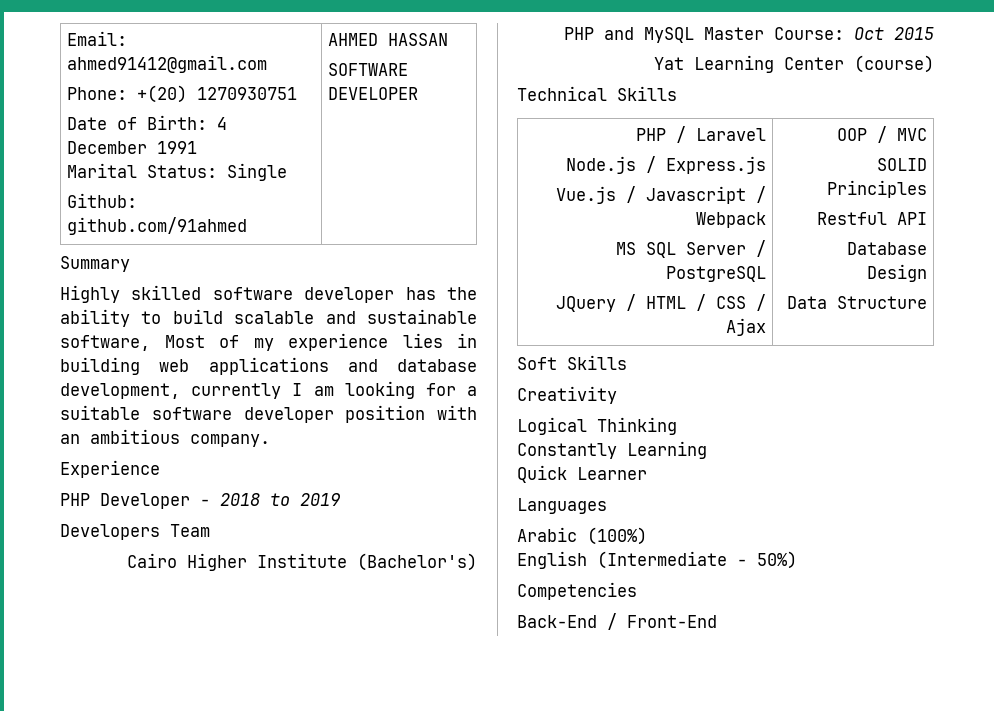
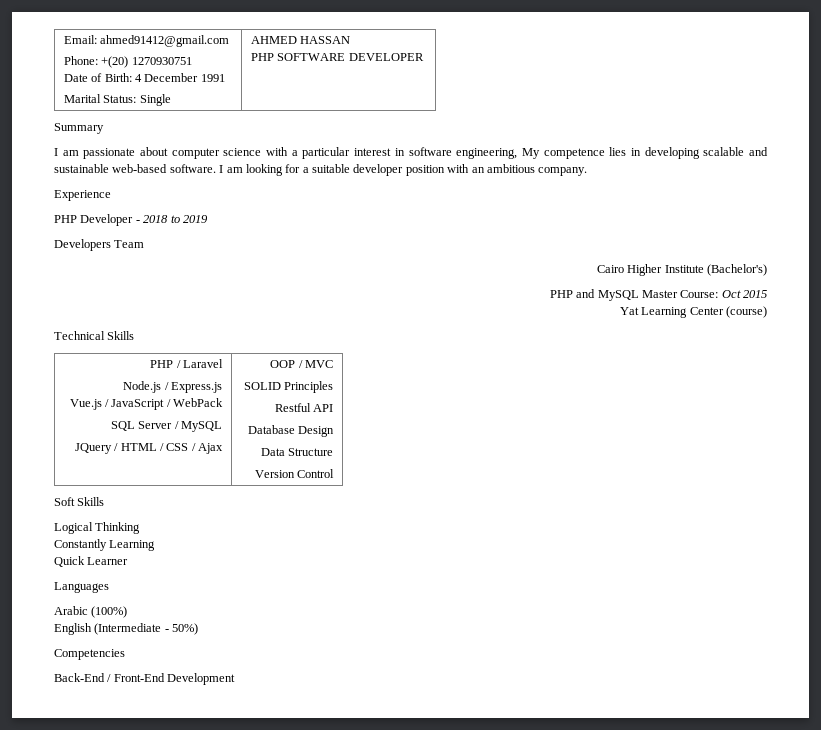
  Email: ahmed91412@gmail.com
  Phone: +(20) 1270930751
  Date of Birth: 4 December 1991
- Marital Status: Single
- Github: github.com/91ahmed | AHMED HASSAN
- SOFTWARE DEVELOPER
+ Marital Status: Single | AHMED HASSAN
+ PHP SOFTWARE DEVELOPER
- Highly skilled software developer has the ability to build scalable and sustainable software, Most of my experience lies in building web applications and database development, currently I am looking for a suitable software developer position with an ambitious company.
+ I am passionate about computer science with a particular interest in software engineering, My competence lies in developing scalable and sustainable web-based software. I am looking for a suitable developer position with an ambitious company.
  PHP / Laravel
  Node.js / Express.js
- Vue.js / Javascript / Webpack
- MS SQL Server / PostgreSQL
+ Vue.js / JavaScript / WebPack
+ SQL Server / MySQL
  JQuery / HTML / CSS / Ajax | OOP / MVC
  SOLID Principles
  Restful API
  Database Design
  Data Structure
+ Version Control
- Creativity
- Back-End / Front-End
+ Back-End / Front-End Development

